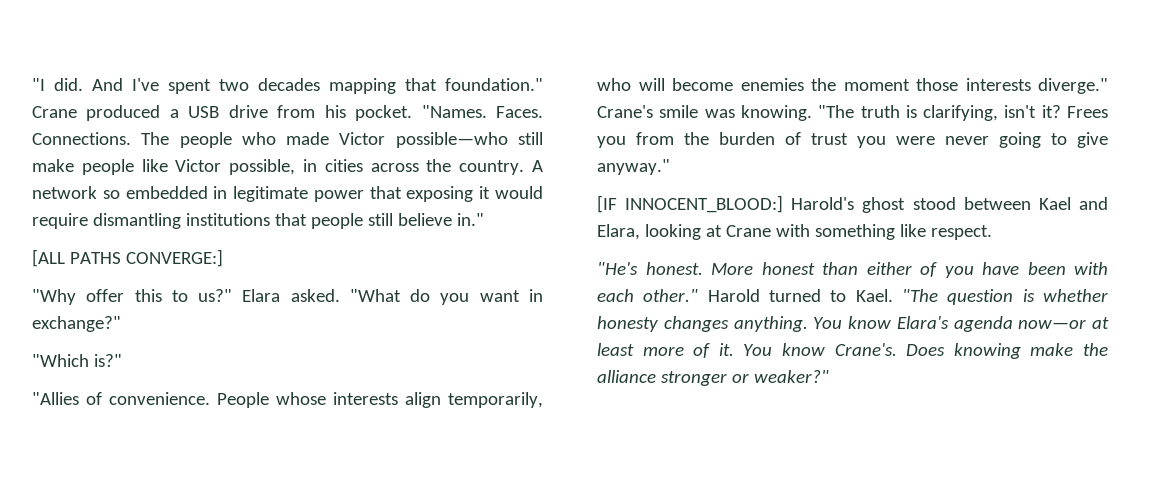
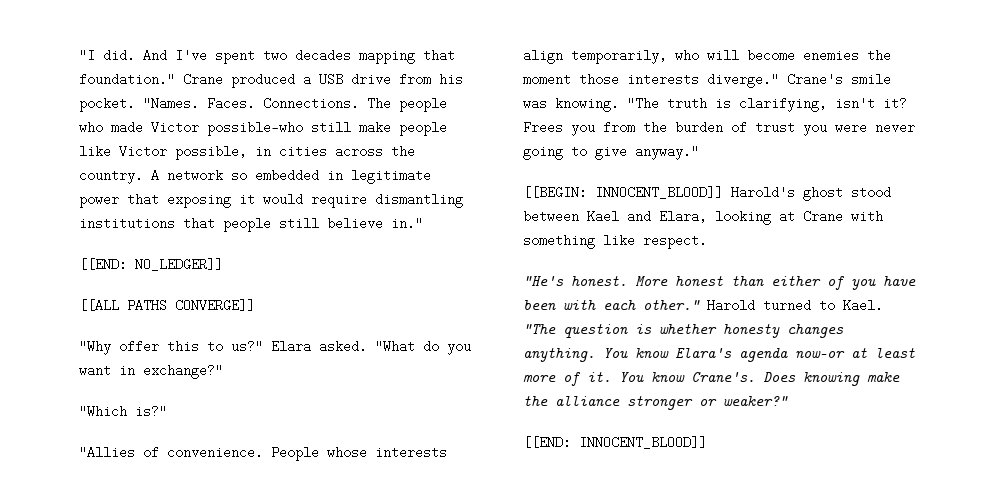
- [ALL PATHS CONVERGE:]
+ [[END: NO_LEDGER]]
+ [[ALL PATHS CONVERGE]]
- [IF INNOCENT_BLOOD:] Harold's ghost stood between Kael and Elara, looking at Crane with something like respect.
+ [[BEGIN: INNOCENT_BLOOD]] Harold's ghost stood between Kael and Elara, looking at Crane with something like respect.
+ [[END: INNOCENT_BLOOD]]

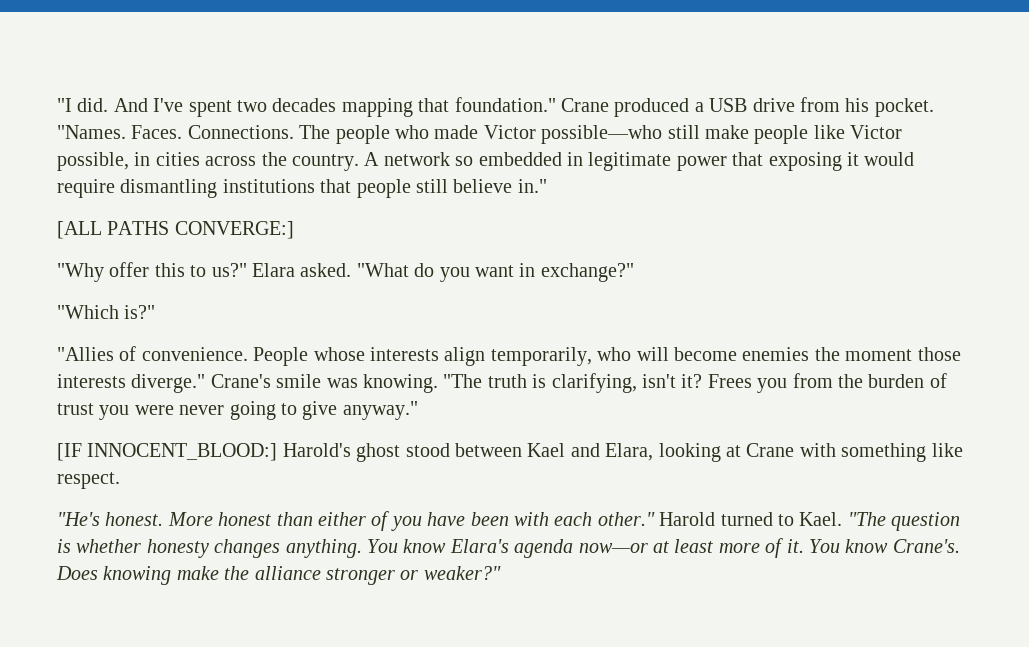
- [[END: NO_LEDGER]]
- [[ALL PATHS CONVERGE]]
+ [ALL PATHS CONVERGE:]
- [[BEGIN: INNOCENT_BLOOD]] Harold's ghost stood between Kael and Elara, looking at Crane with something like respect.
+ [IF INNOCENT_BLOOD:] Harold's ghost stood between Kael and Elara, looking at Crane with something like respect.
- [[END: INNOCENT_BLOOD]]

